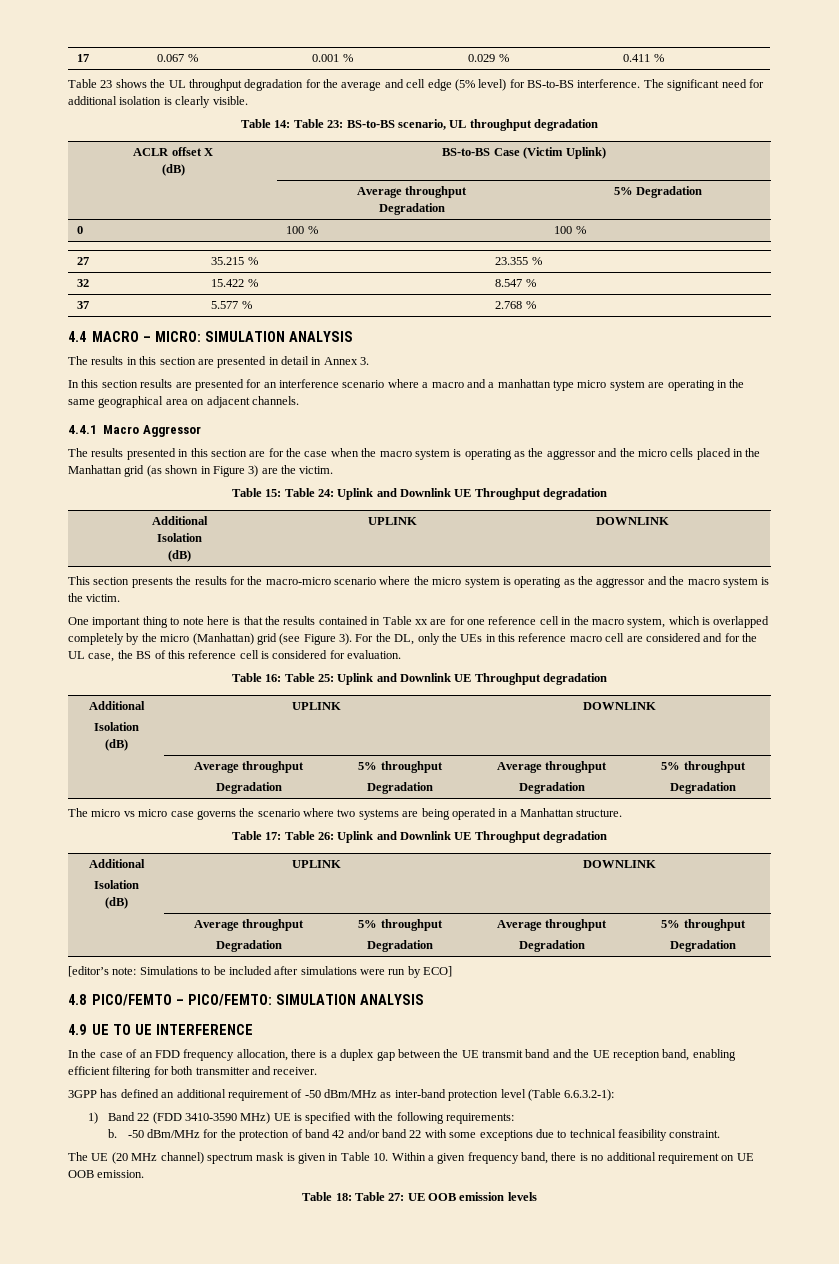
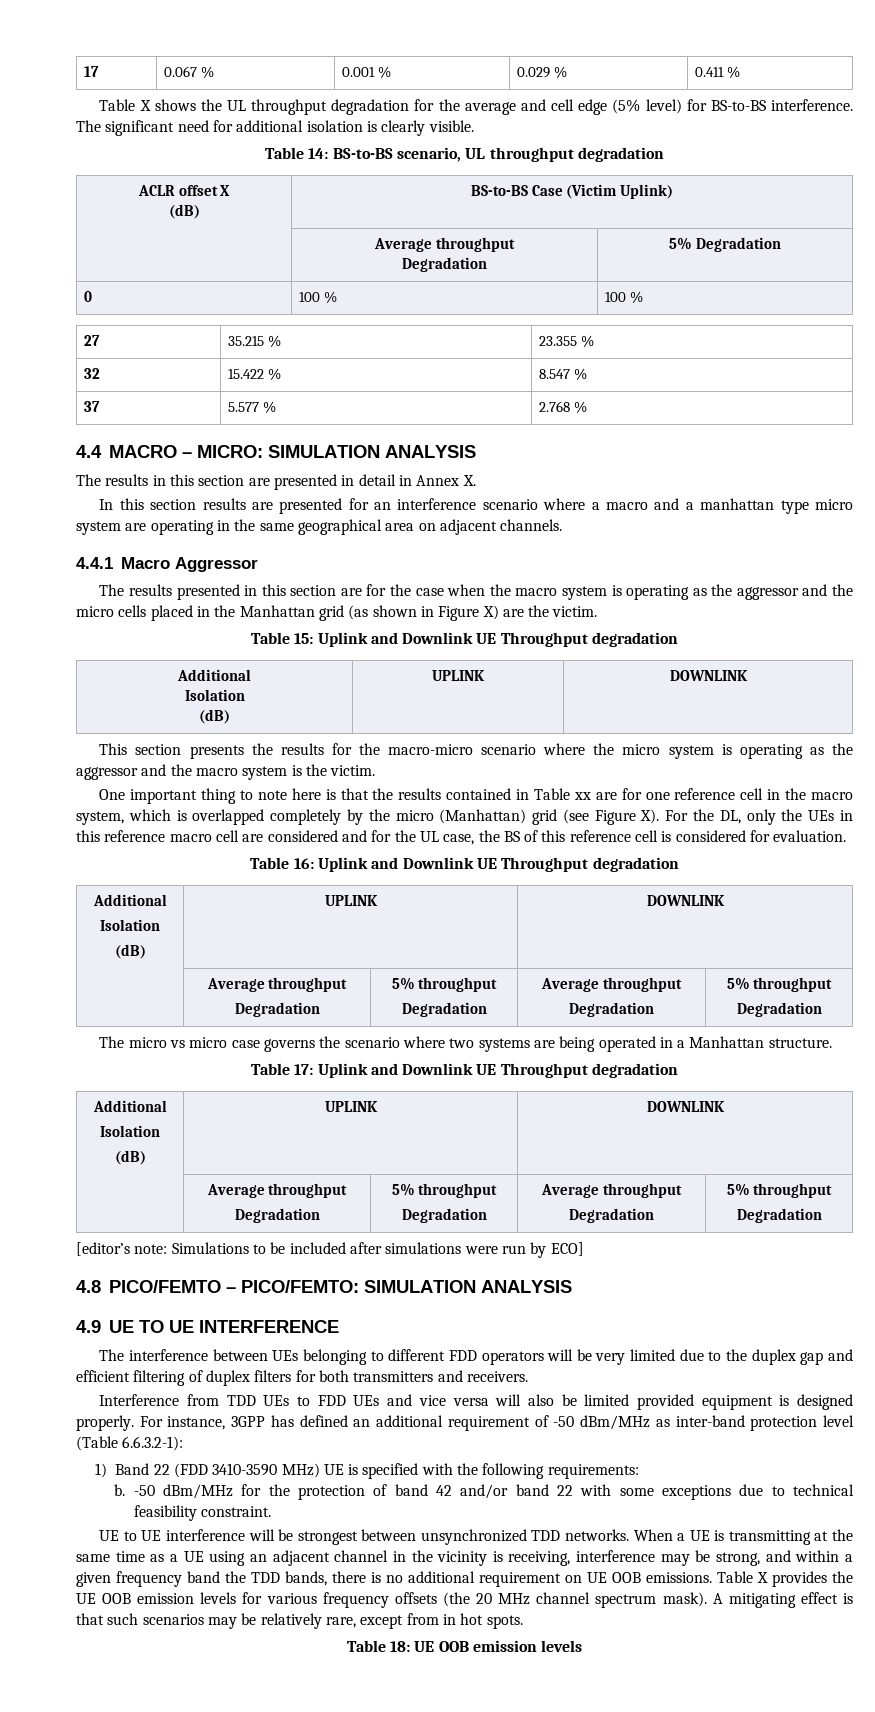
- Table 23 shows the UL throughput degradation for the average and cell edge (5% level) for BS-to-BS interference.
+ Table X shows the UL throughput degradation for the average and cell edge (5% level) for BS-to-BS interference.
- Table 14: Table 23: BS-to-BS scenario, UL throughput degradation
+ Table 14: BS-to-BS scenario, UL throughput degradation
- The results in this section are presented in detail in Annex 3.
+ The results in this section are presented in detail in Annex X.
- The results presented in this section are for the case when the macro system is operating as the aggressor and the micro cells placed in the Manhattan grid (as shown in Figure 3) are the victim.
+ The results presented in this section are for the case when the macro system is operating as the aggressor and the micro cells placed in the Manhattan grid (as shown in Figure X) are the victim.
- Table 15: Table 24: Uplink and Downlink UE Throughput degradation
+ Table 15: Uplink and Downlink UE Throughput degradation
- One important thing to note here is that the results contained in Table xx are for one reference cell in the macro system, which is overlapped completely by the micro (Manhattan) grid (see Figure 3). For the DL, only the UEs in this reference macro cell are considered and for the UL case, the BS of this reference cell is considered for evaluation.
+ One important thing to note here is that the results contained in Table xx are for one reference cell in the macro system, which is overlapped completely by the micro (Manhattan) grid (see Figure X). For the DL, only the UEs in this reference macro cell are considered and for the UL case, the BS of this reference cell is considered for evaluation.
- Table 16: Table 25: Uplink and Downlink UE Throughput degradation
+ Table 16: Uplink and Downlink UE Throughput degradation
- Table 17: Table 26: Uplink and Downlink UE Throughput degradation
+ Table 17: Uplink and Downlink UE Throughput degradation
- In the case of an FDD frequency allocation, there is a duplex gap between the UE transmit band and the UE reception band, enabling efficient filtering for both transmitter and receiver.
- 3GPP has defined an additional requirement of -50 dBm/MHz as inter-band protection level (Table 6.6.3.2-1):
+ The interference between UEs belonging to different FDD operators will be very limited due to the duplex gap and efficient filtering of duplex filters for both transmitters and receivers.
+ Interference from TDD UEs to FDD UEs and vice versa will also be limited provided equipment is designed properly. For instance, 3GPP has defined an additional requirement of -50 dBm/MHz as inter-band protection level (Table 6.6.3.2-1):
- The UE (20 MHz channel) spectrum mask is given in Table 10. Within a given frequency band, there is no additional requirement on UE OOB emission.
- Table 18: Table 27: UE OOB emission levels
+ UE to UE interference will be strongest between unsynchronized TDD networks. When a UE is transmitting at the same time as a UE using an adjacent channel in the vicinity is receiving, interference may be strong, and within a given frequency band the TDD bands, there is no additional requirement on UE OOB emissions. Table X provides the UE OOB emission levels for various frequency offsets (the 20 MHz channel spectrum mask). A mitigating effect is that such scenarios may be relatively rare, except from in hot spots.
+ Table 18: UE OOB emission levels

